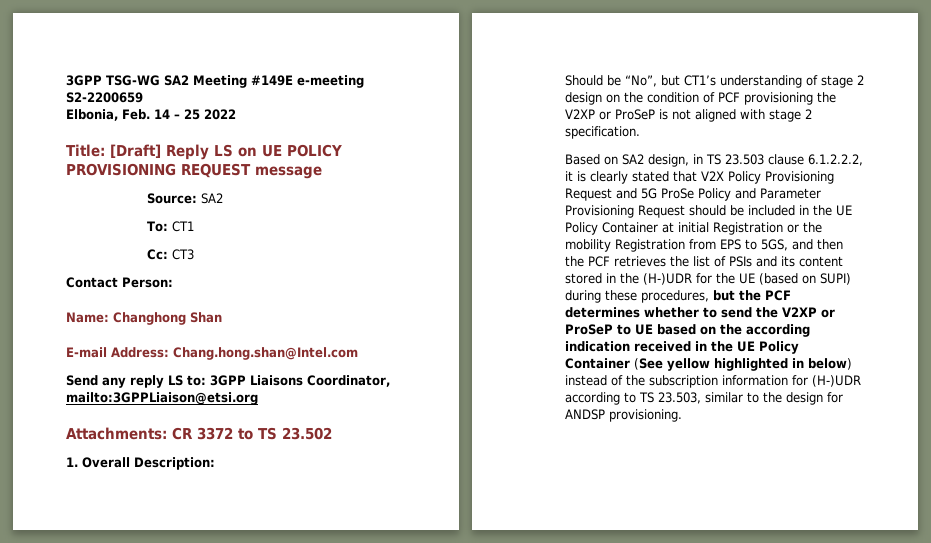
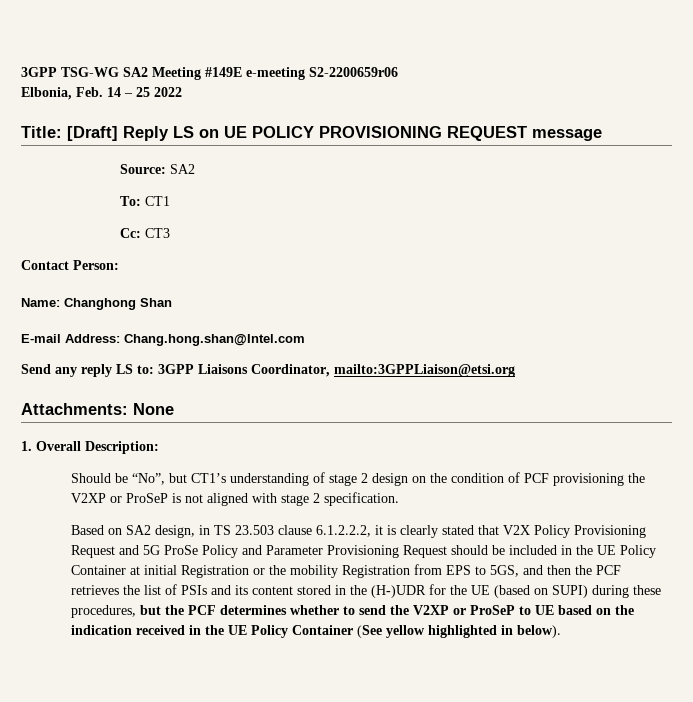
- 3GPP TSG-WG SA2 Meeting #149E e-meeting S2-2200659
+ 3GPP TSG-WG SA2 Meeting #149E e-meeting S2-2200659r06
- Attachments: CR 3372 to TS 23.502
+ Attachments: None
- Based on SA2 design, in TS 23.503 clause 6.1.2.2.2, it is clearly stated that V2X Policy Provisioning Request and 5G ProSe Policy and Parameter Provisioning Request should be included in the UE Policy Container at initial Registration or the mobility Registration from EPS to 5GS, and then the PCF retrieves the list of PSIs and its content stored in the (H-)UDR for the UE (based on SUPI) during these procedures, but the PCF determines whether to send the V2XP or ProSeP to UE based on the according indication received in the UE Policy Container (See yellow highlighted in below) instead of the subscription information for (H-)UDR according to TS 23.503, similar to the design for ANDSP provisioning.
+ Based on SA2 design, in TS 23.503 clause 6.1.2.2.2, it is clearly stated that V2X Policy Provisioning Request and 5G ProSe Policy and Parameter Provisioning Request should be included in the UE Policy Container at initial Registration or the mobility Registration from EPS to 5GS, and then the PCF retrieves the list of PSIs and its content stored in the (H-)UDR for the UE (based on SUPI) during these procedures, but the PCF determines whether to send the V2XP or ProSeP to UE based on the indication received in the UE Policy Container (See yellow highlighted in below).

